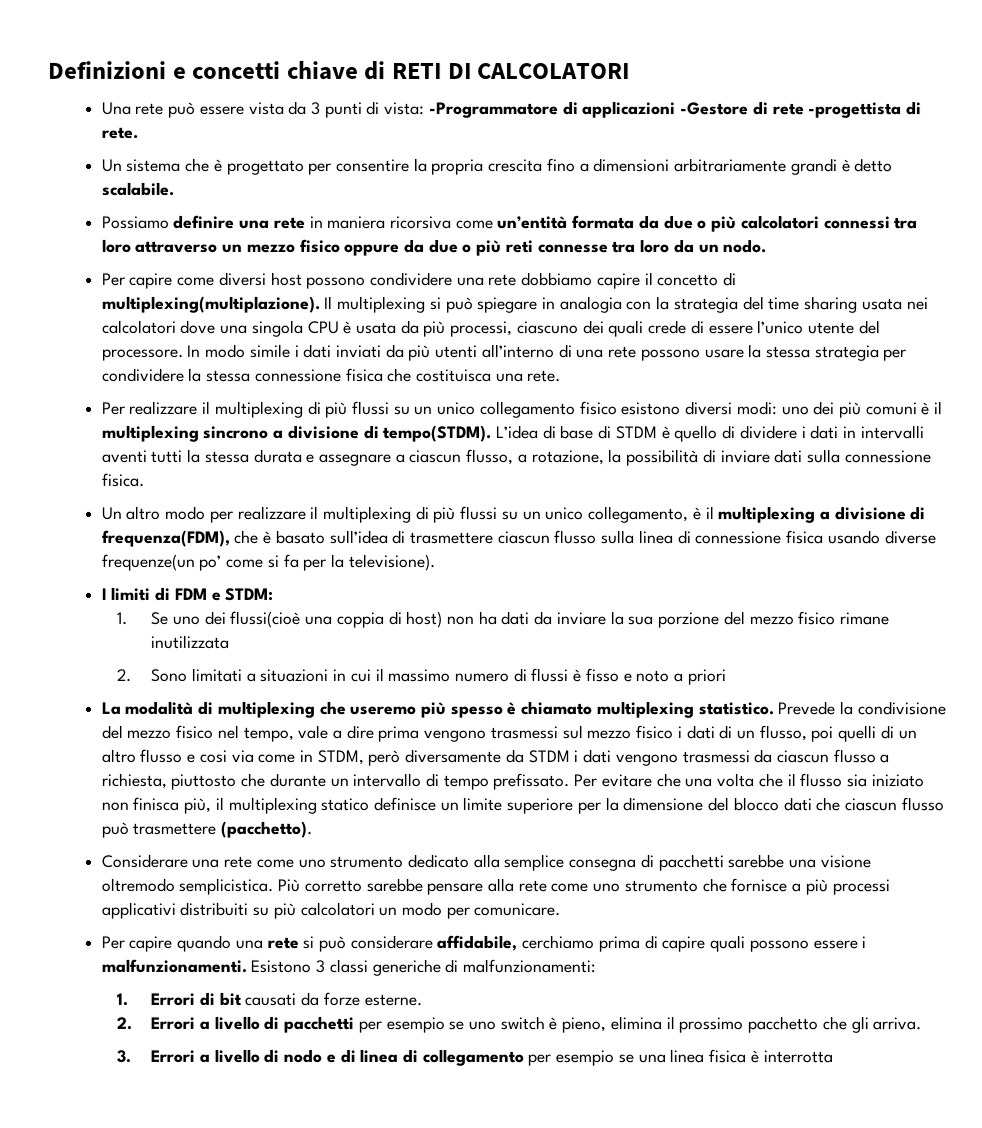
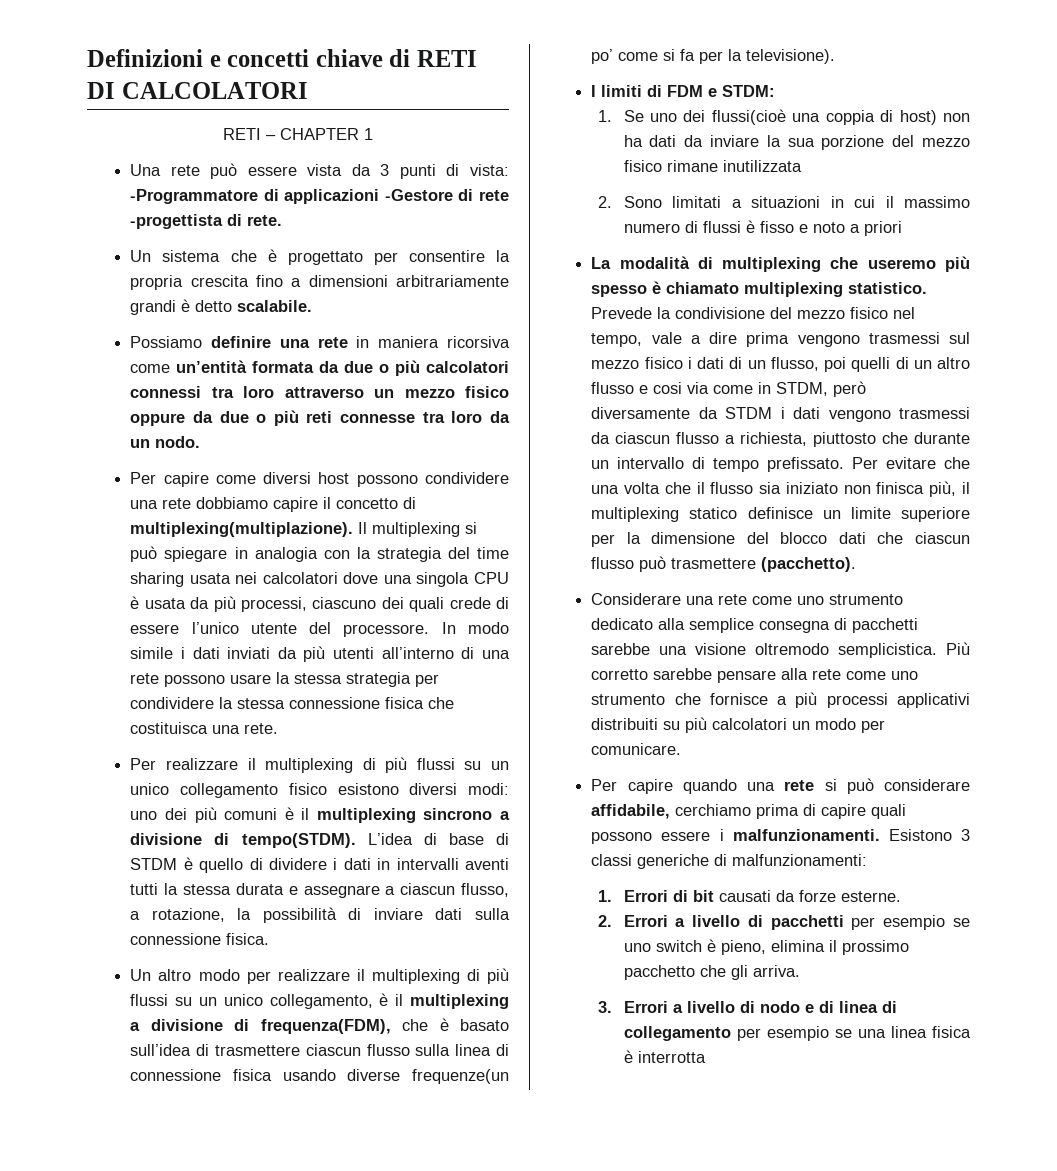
+ RETI – CHAPTER 1

